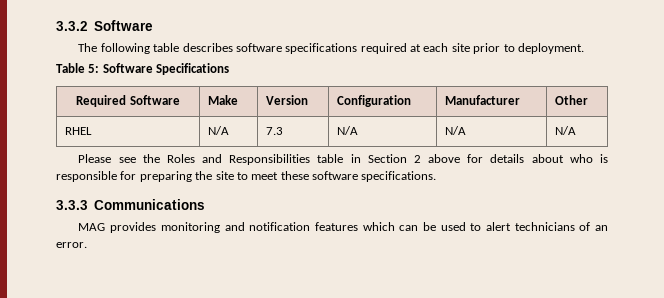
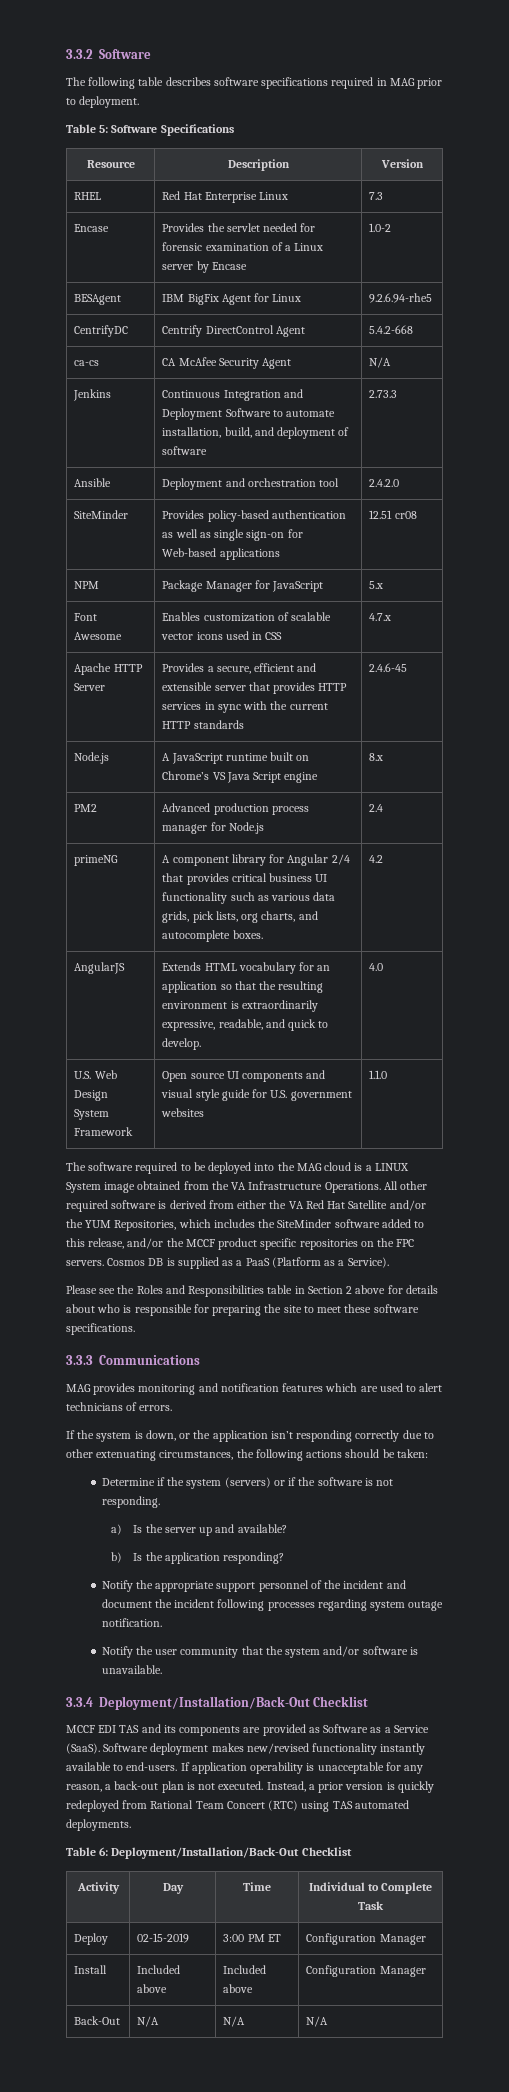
- The following table describes software specifications required at each site prior to deployment.
+ The following table describes software specifications required in MAG prior to deployment.
- Required Software | Make | Version | Configuration | Manufacturer | Other
- RHEL | N/A | 7.3 | N/A | N/A | N/A
+ Resource | Description | Version
+ RHEL | Red Hat Enterprise Linux | 7.3
+ Encase | Provides the servlet needed for forensic examination of a Linux server by Encase | 1.0-2
+ BESAgent | IBM BigFix Agent for Linux | 9.2.6.94-rhe5
+ CentrifyDC | Centrify DirectControl Agent | 5.4.2-668
+ ca-cs | CA McAfee Security Agent | N/A
+ Jenkins | Continuous Integration and Deployment Software to automate installation, build, and deployment of software | 2.73.3
+ Ansible | Deployment and orchestration tool | 2.4.2.0
+ SiteMinder | Provides policy-based authentication as well as single sign-on for Web-based applications | 12.51 cr08
+ NPM | Package Manager for JavaScript | 5.x
+ Font Awesome | Enables customization of scalable vector icons used in CSS | 4.7.x
+ Apache HTTP Server | Provides a secure, efficient and extensible server that provides HTTP services in sync with the current HTTP standards | 2.4.6-45
+ Node.js | A JavaScript runtime built on Chrome’s VS Java Script engine | 8.x
+ PM2 | Advanced production process manager for Node.js | 2.4
+ primeNG | A component library for Angular 2/4 that provides critical business UI functionality such as various data grids, pick lists, org charts, and autocomplete boxes. | 4.2
+ AngularJS | Extends HTML vocabulary for an application so that the resulting environment is extraordinarily expressive, readable, and quick to develop. | 4.0
+ U.S. Web Design System Framework | Open source UI components and visual style guide for U.S. government websites | 1.1.0
+ The software required to be deployed into the MAG cloud is a LINUX System image obtained from the VA Infrastructure Operations. All other required software is derived from either the VA Red Hat Satellite and/or the YUM Repositories, which includes the SiteMinder software added to this release, and/or the MCCF product specific repositories on the FPC servers. Cosmos DB is supplied as a PaaS (Platform as a Service).
- MAG provides monitoring and notification features which can be used to alert technicians of an error.
+ MAG provides monitoring and notification features which are used to alert technicians of errors.
+ If the system is down, or the application isn’t responding correctly due to other extenuating circumstances, the following actions should be taken:
+ Determine if the system (servers) or if the software is not responding.
+ a) Is the server up and available?
+ b) Is the application responding?
+ Notify the appropriate support personnel of the incident and document the incident following processes regarding system outage notification.
+ Notify the user community that the system and/or software is unavailable.
+ 3.3.4 Deployment/Installation/Back-Out Checklist
+ MCCF EDI TAS and its components are provided as Software as a Service (SaaS). Software deployment makes new/revised functionality instantly available to end-users. If application operability is unacceptable for any reason, a back-out plan is not executed. Instead, a prior version is quickly redeployed from Rational Team Concert (RTC) using TAS automated deployments.
+ Table 6: Deployment/Installation/Back-Out Checklist
+ Activity | Day | Time | Individual to Complete Task
+ Deploy | 02-15-2019 | 3:00 PM ET | Configuration Manager
+ Install | Included above | Included above | Configuration Manager
+ Back-Out | N/A | N/A | N/A

